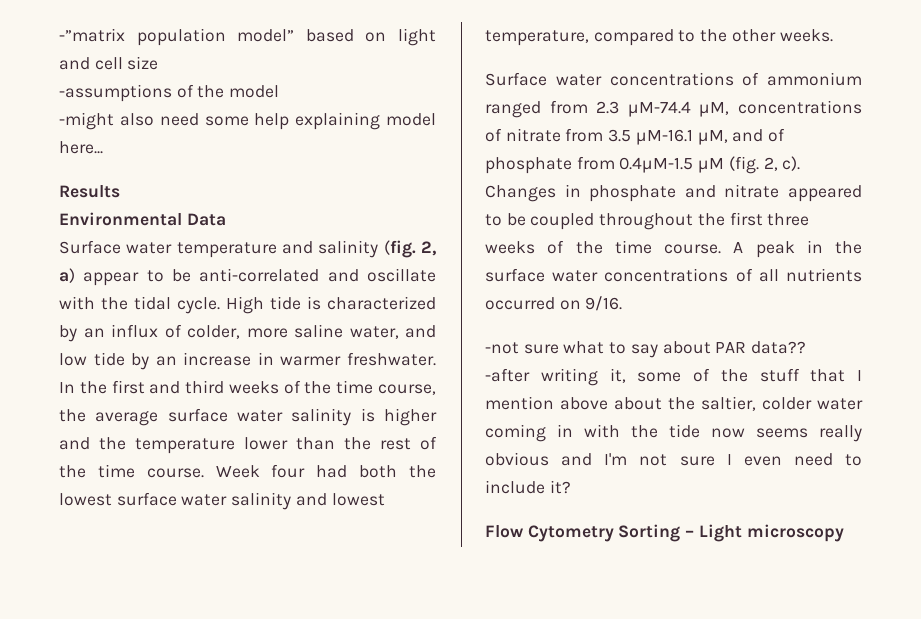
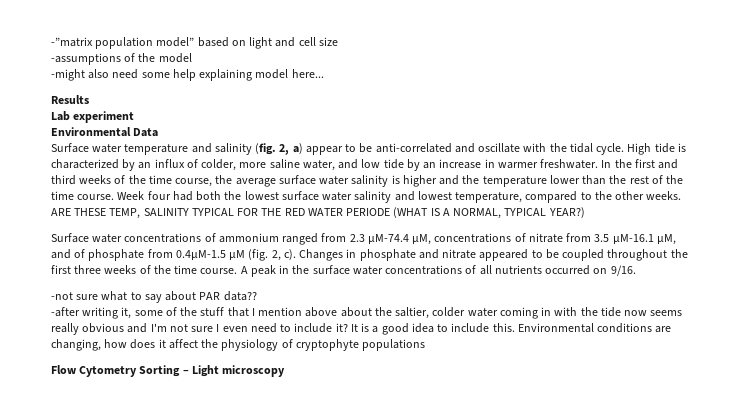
+ Lab experiment
+ ARE THESE TEMP, SALINITY TYPICAL FOR THE RED WATER PERIODE (WHAT IS A NORMAL, TYPICAL YEAR?)
+ It is a good idea to include this. Environmental conditions are changing, how does it affect the physiology of cryptophyte populations

